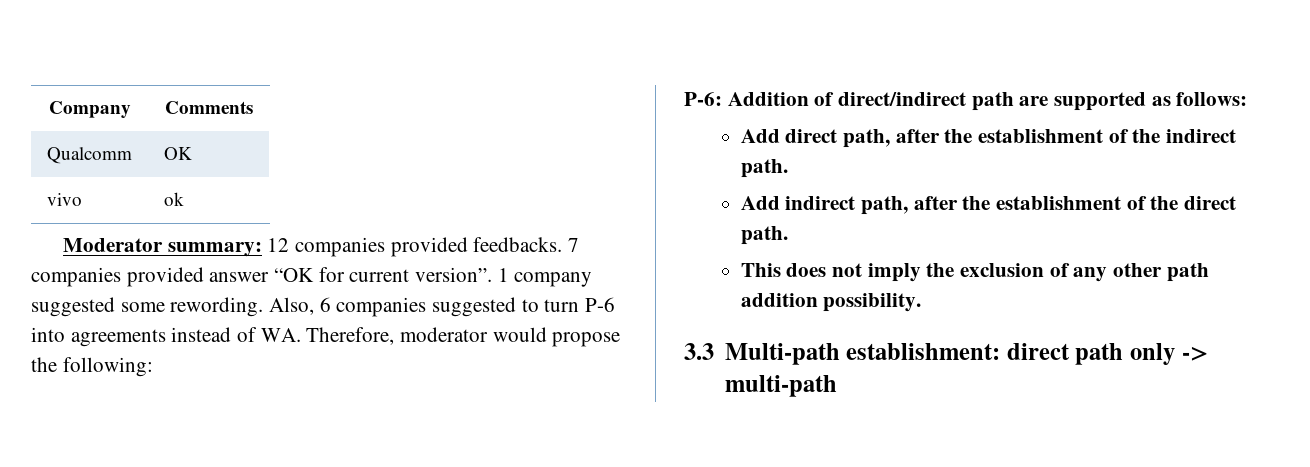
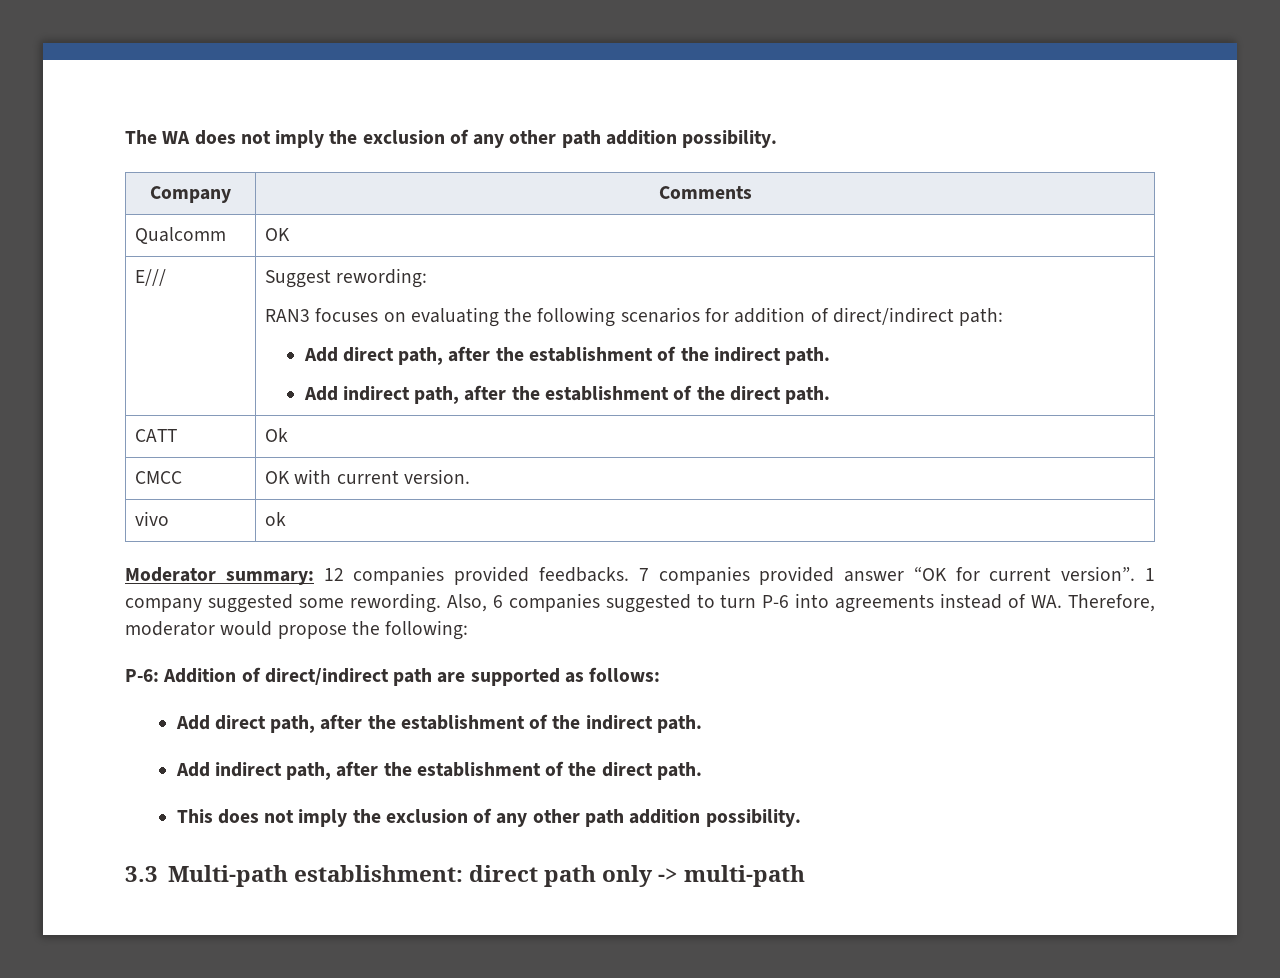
+ The WA does not imply the exclusion of any other path addition possibility.
  Company | Comments
  Qualcomm | OK
+ E/// | Suggest rewording:
+ RAN3 focuses on evaluating the following scenarios for addition of direct/indirect path:
+ Add direct path, after the establishment of the indirect path.
+ Add indirect path, after the establishment of the direct path.
+ CATT | Ok
+ CMCC | OK with current version.

